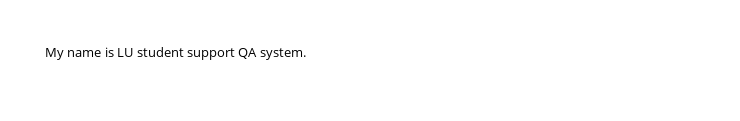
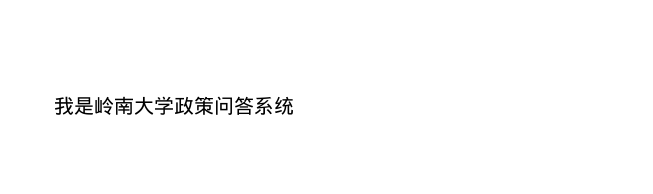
- My name is LU student support QA system.
+ 我是岭南大学政策问答系统

